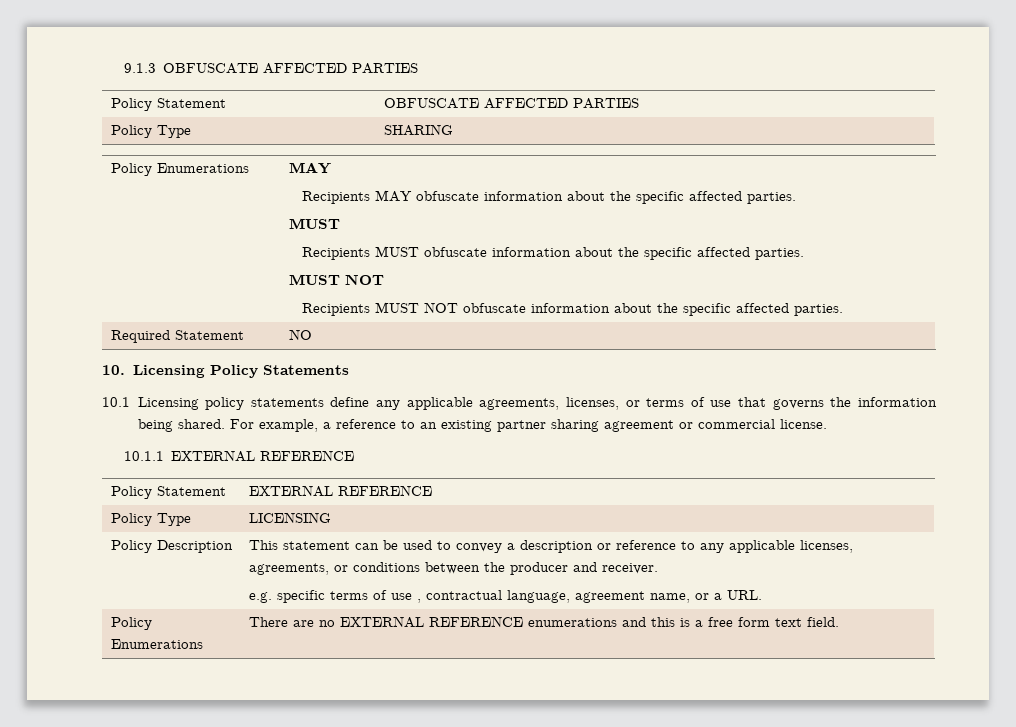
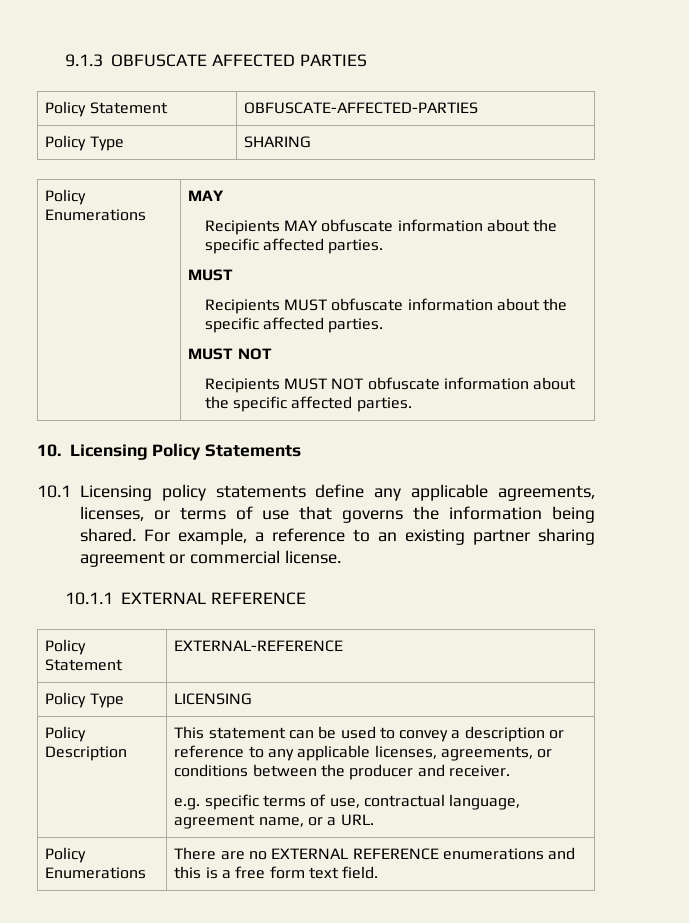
- Policy Statement | OBFUSCATE AFFECTED PARTIES
+ Policy Statement | OBFUSCATE-AFFECTED-PARTIES
- Required Statement | NO
- Policy Statement | EXTERNAL REFERENCE
+ Policy Statement | EXTERNAL-REFERENCE
  Policy Description | This statement can be used to convey a description or reference to any applicable licenses, agreements, or conditions between the producer and receiver.
- e.g. specific terms of use , contractual language, agreement name, or a URL.
+ e.g. specific terms of use, contractual language, agreement name, or a URL.

